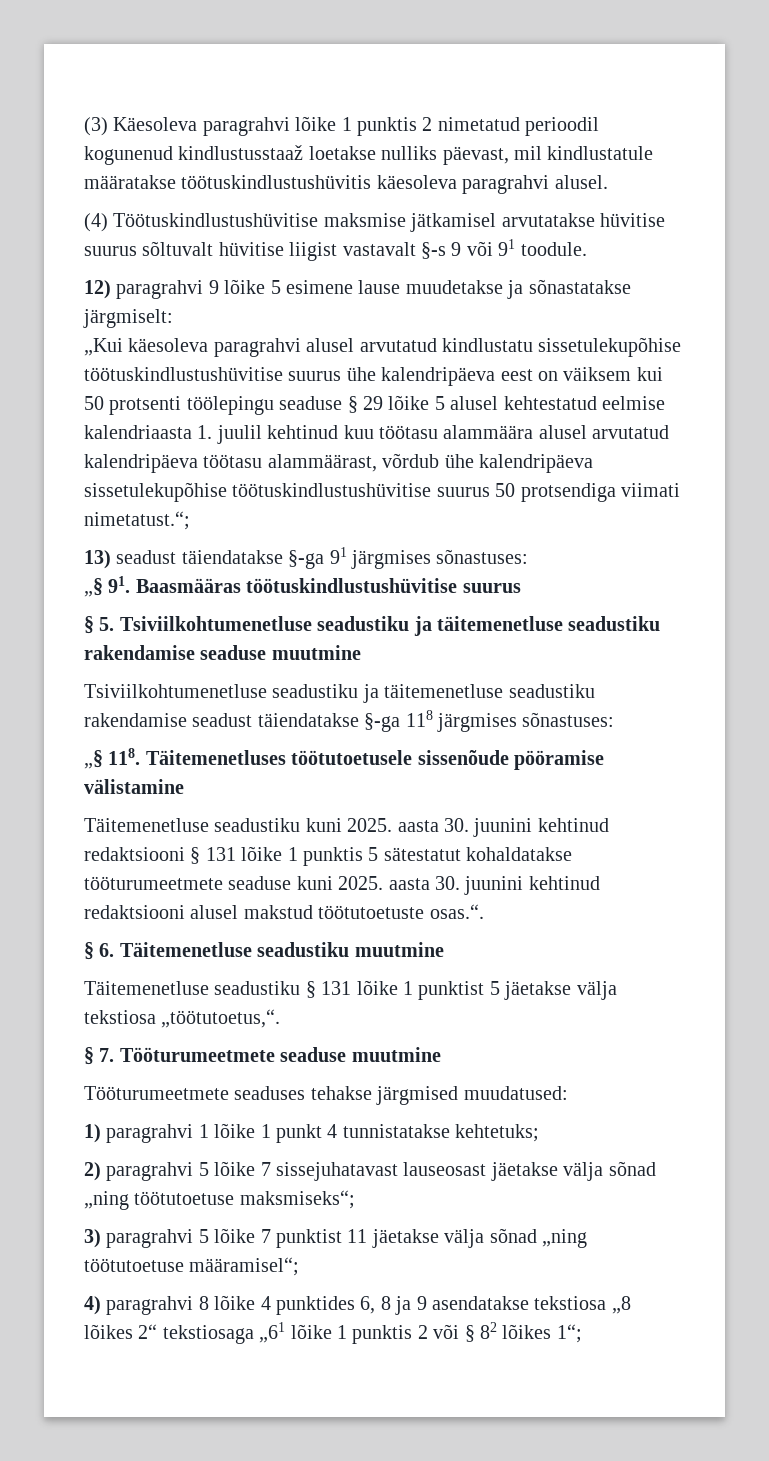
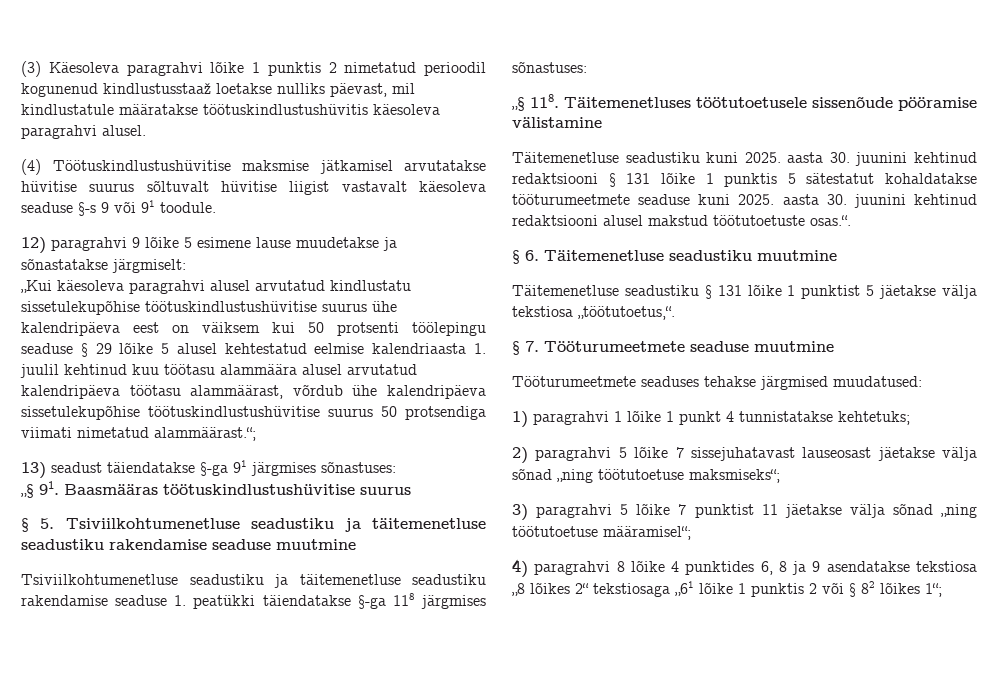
- (4) Töötuskindlustushüvitise maksmise jätkamisel arvutatakse hüvitise suurus sõltuvalt hüvitise liigist vastavalt §-s 9 või 91 toodule.
+ (4) Töötuskindlustushüvitise maksmise jätkamisel arvutatakse hüvitise suurus sõltuvalt hüvitise liigist vastavalt käesoleva seaduse §-s 9 või 91 toodule.
- „Kui käesoleva paragrahvi alusel arvutatud kindlustatu sissetulekupõhise töötuskindlustushüvitise suurus ühe kalendripäeva eest on väiksem kui 50 protsenti töölepingu seaduse § 29 lõike 5 alusel kehtestatud eelmise kalendriaasta 1. juulil kehtinud kuu töötasu alammäära alusel arvutatud kalendripäeva töötasu alammäärast, võrdub ühe kalendripäeva sissetulekupõhise töötuskindlustushüvitise suurus 50 protsendiga viimati nimetatust.“;
+ „Kui käesoleva paragrahvi alusel arvutatud kindlustatu sissetulekupõhise töötuskindlustushüvitise suurus ühe kalendripäeva eest on väiksem kui 50 protsenti töölepingu seaduse § 29 lõike 5 alusel kehtestatud eelmise kalendriaasta 1. juulil kehtinud kuu töötasu alammäära alusel arvutatud kalendripäeva töötasu alammäärast, võrdub ühe kalendripäeva sissetulekupõhise töötuskindlustushüvitise suurus 50 protsendiga viimati nimetatud alammäärast.“;
- Tsiviilkohtumenetluse seadustiku ja täitemenetluse seadustiku rakendamise seadust täiendatakse §-ga 118 järgmises sõnastuses:
+ Tsiviilkohtumenetluse seadustiku ja täitemenetluse seadustiku rakendamise seaduse 1. peatükki täiendatakse §-ga 118 järgmises sõnastuses:

